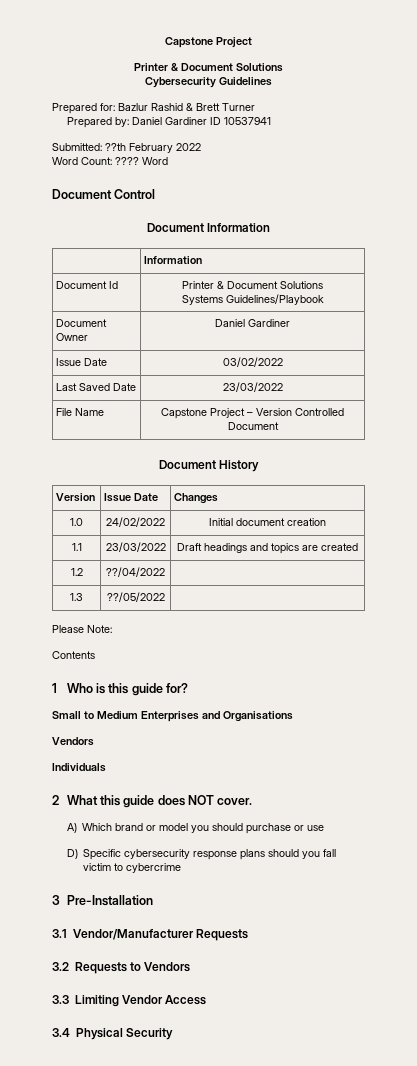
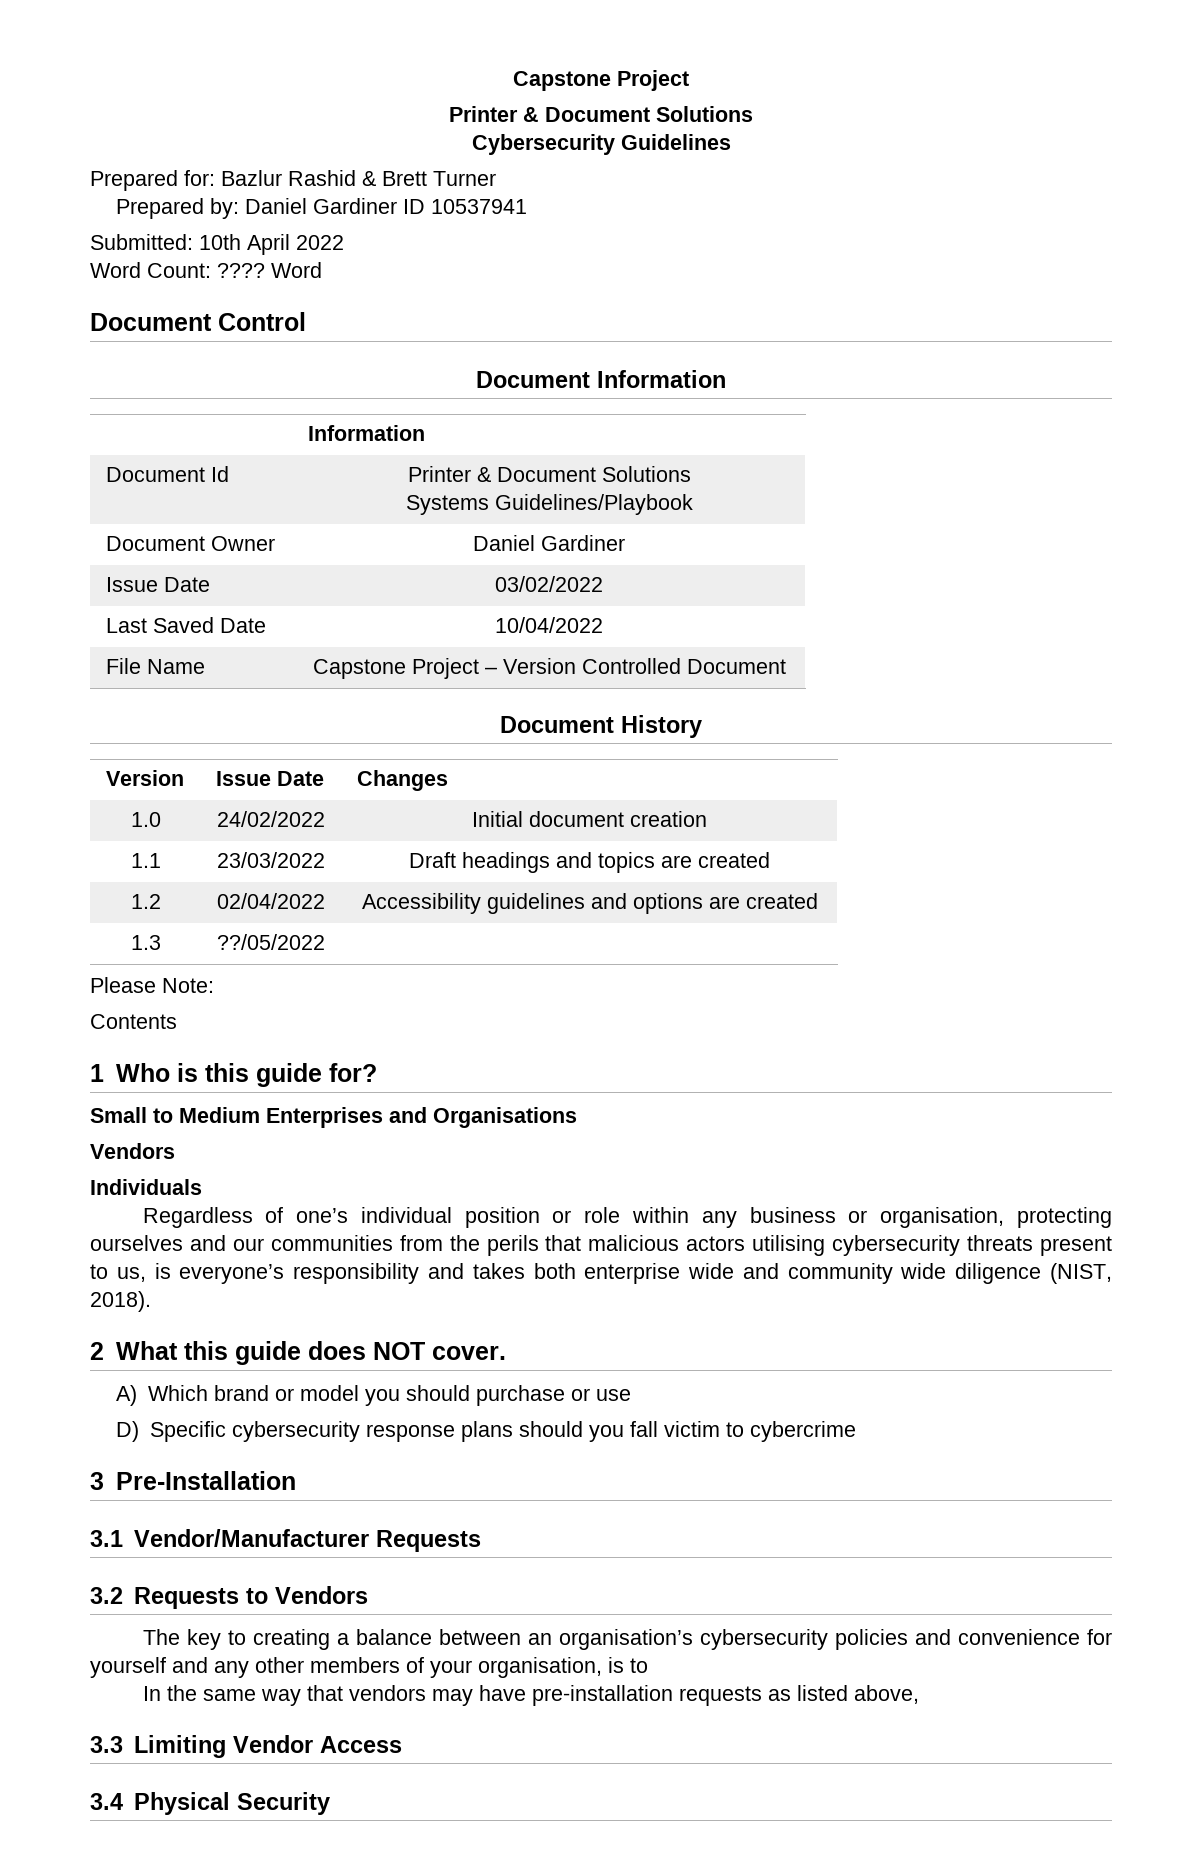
- Submitted: ??th February 2022
+ Submitted: 10th April 2022
- Last Saved Date | 23/03/2022
+ Last Saved Date | 10/04/2022
- 1.2 | ??/04/2022 |
+ 1.2 | 02/04/2022 | Accessibility guidelines and options are created
+ Regardless of one’s individual position or role within any business or organisation, protecting ourselves and our communities from the perils that malicious actors utilising cybersecurity threats present to us, is everyone’s responsibility and takes both enterprise wide and community wide diligence (NIST, 2018).
+ The key to creating a balance between an organisation’s cybersecurity policies and convenience for yourself and any other members of your organisation, is to
+ In the same way that vendors may have pre-installation requests as listed above,

